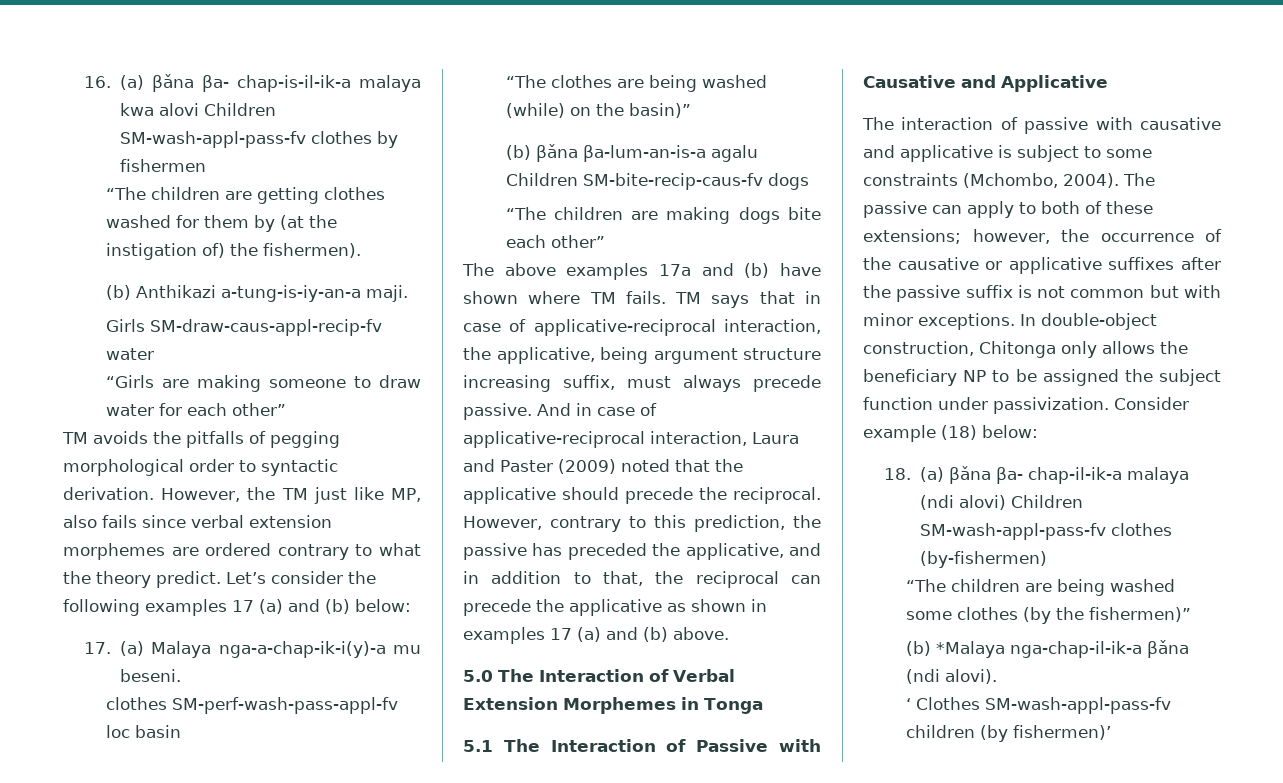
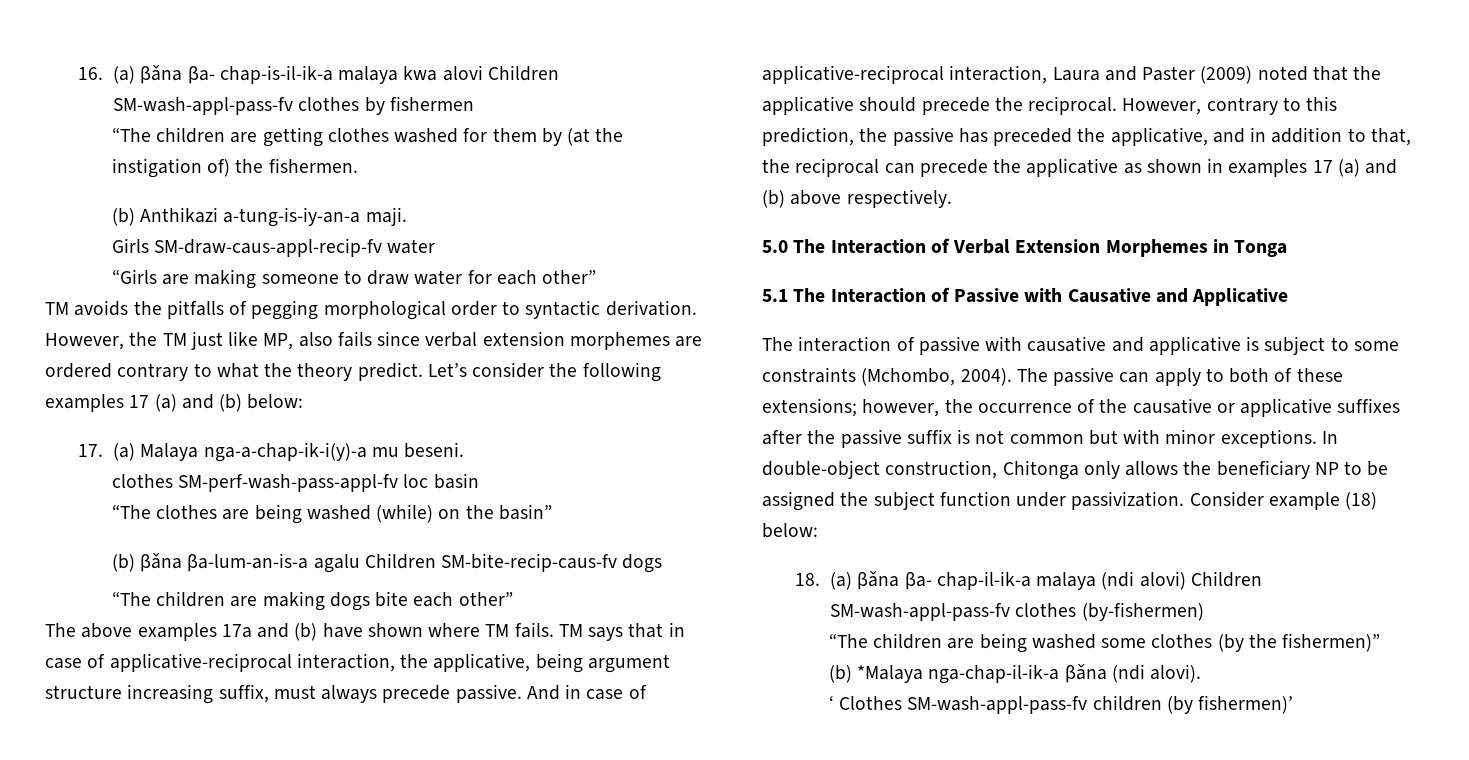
- “The children are getting clothes washed for them by (at the instigation of) the fishermen).
+ “The children are getting clothes washed for them by (at the instigation of) the fishermen.
- “The clothes are being washed (while) on the basin)”
+ “The clothes are being washed (while) on the basin”
- However, contrary to this prediction, the passive has preceded the applicative, and in addition to that, the reciprocal can precede the applicative as shown in examples 17 (a) and (b) above.
+ However, contrary to this prediction, the passive has preceded the applicative, and in addition to that, the reciprocal can precede the applicative as shown in examples 17 (a) and (b) above respectively.

